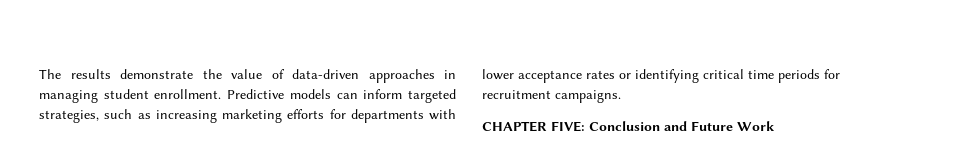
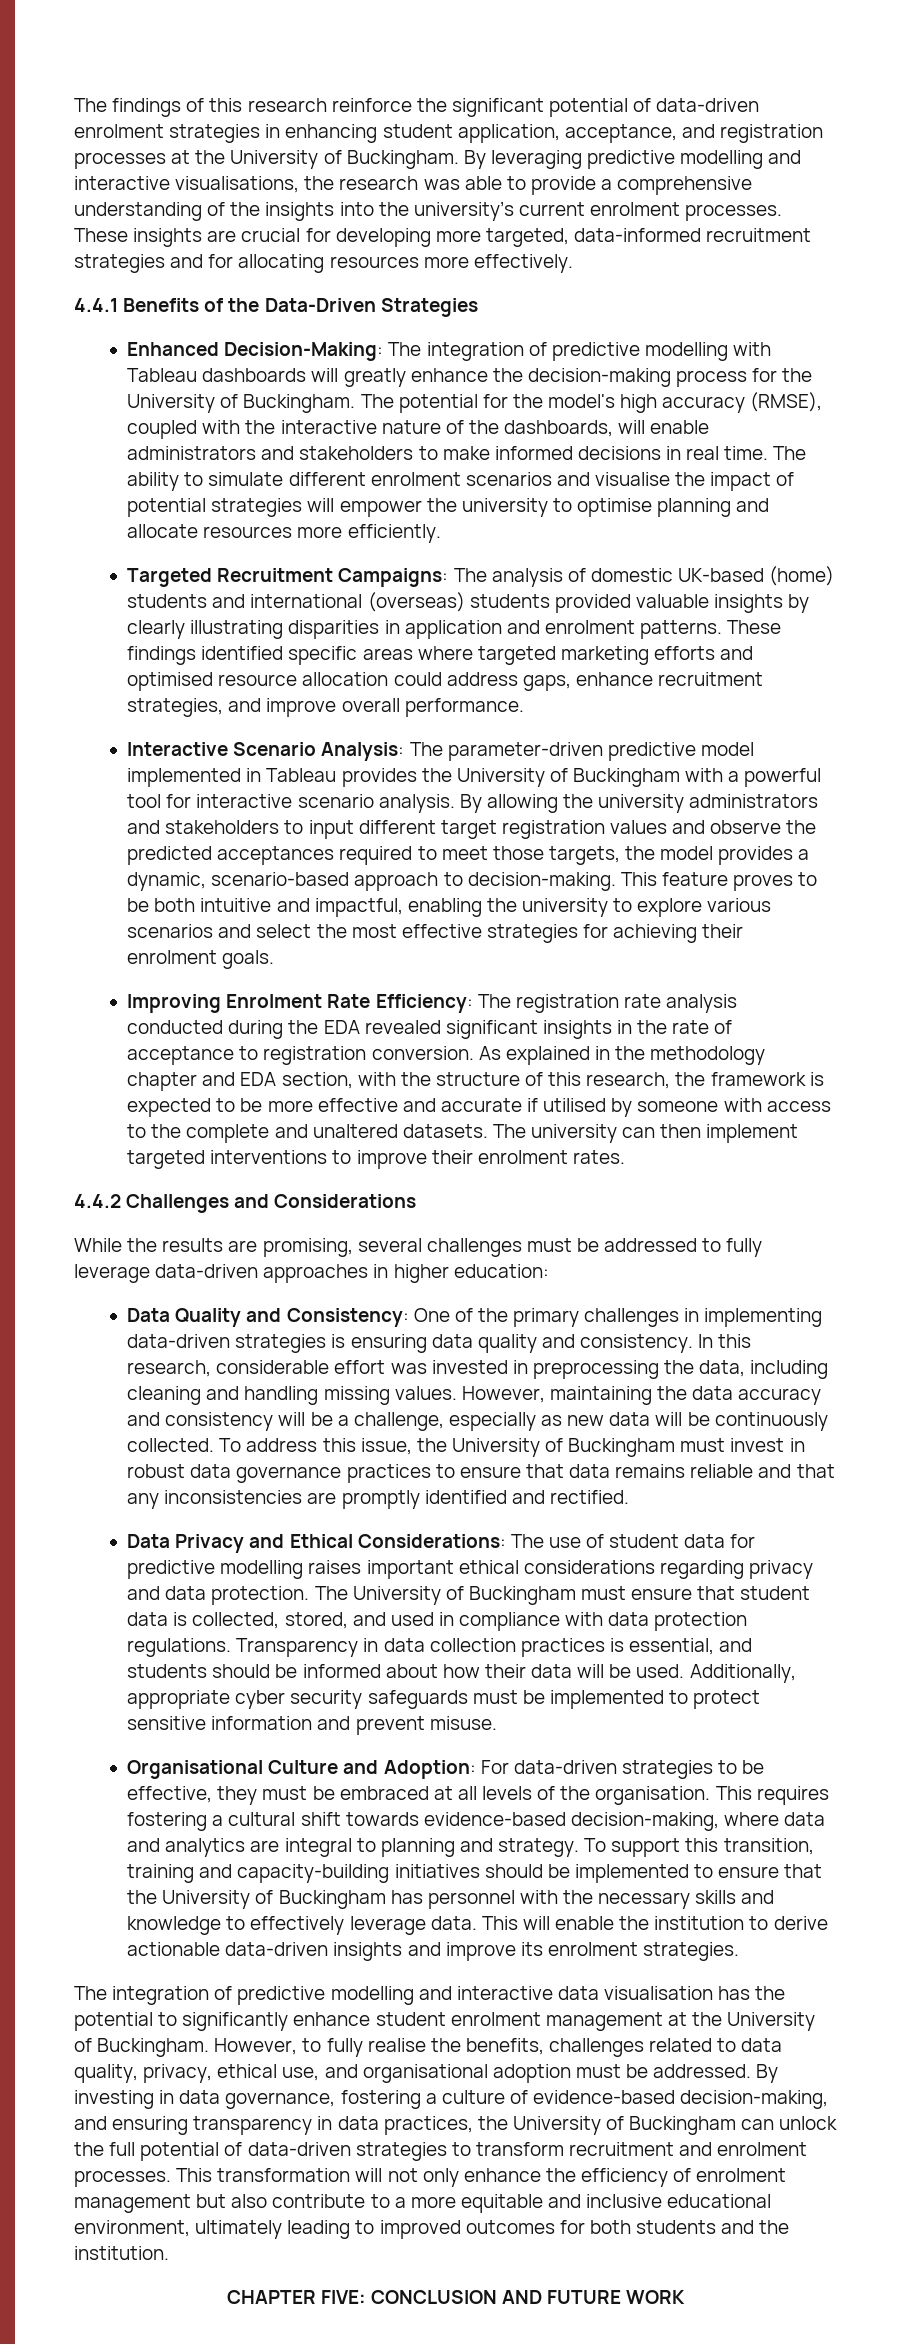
- The results demonstrate the value of data-driven approaches in managing student enrollment. Predictive models can inform targeted strategies, such as increasing marketing efforts for departments with lower acceptance rates or identifying critical time periods for recruitment campaigns.
- CHAPTER FIVE: Conclusion and Future Work
+ The findings of this research reinforce the significant potential of data-driven enrolment strategies in enhancing student application, acceptance, and registration processes at the University of Buckingham. By leveraging predictive modelling and interactive visualisations, the research was able to provide a comprehensive understanding of the insights into the university’s current enrolment processes. These insights are crucial for developing more targeted, data-informed recruitment strategies and for allocating resources more effectively.
+ 4.4.1 Benefits of the Data-Driven Strategies
+ Enhanced Decision-Making: The integration of predictive modelling with Tableau dashboards will greatly enhance the decision-making process for the University of Buckingham. The potential for the model's high accuracy (RMSE), coupled with the interactive nature of the dashboards, will enable administrators and stakeholders to make informed decisions in real time. The ability to simulate different enrolment scenarios and visualise the impact of potential strategies will empower the university to optimise planning and allocate resources more efficiently.
+ Targeted Recruitment Campaigns: The analysis of domestic UK-based (home) students and international (overseas) students provided valuable insights by clearly illustrating disparities in application and enrolment patterns. These findings identified specific areas where targeted marketing efforts and optimised resource allocation could address gaps, enhance recruitment strategies, and improve overall performance.
+ Interactive Scenario Analysis: The parameter-driven predictive model implemented in Tableau provides the University of Buckingham with a powerful tool for interactive scenario analysis. By allowing the university administrators and stakeholders to input different target registration values and observe the predicted acceptances required to meet those targets, the model provides a dynamic, scenario-based approach to decision-making. This feature proves to be both intuitive and impactful, enabling the university to explore various scenarios and select the most effective strategies for achieving their enrolment goals.
+ Improving Enrolment Rate Efficiency: The registration rate analysis conducted during the EDA revealed significant insights in the rate of acceptance to registration conversion. As explained in the methodology chapter and EDA section, with the structure of this research, the framework is expected to be more effective and accurate if utilised by someone with access to the complete and unaltered datasets. The university can then implement targeted interventions to improve their enrolment rates.
+ 4.4.2 Challenges and Considerations
+ While the results are promising, several challenges must be addressed to fully leverage data-driven approaches in higher education:
+ Data Quality and Consistency: One of the primary challenges in implementing data-driven strategies is ensuring data quality and consistency. In this research, considerable effort was invested in preprocessing the data, including cleaning and handling missing values. However, maintaining the data accuracy and consistency will be a challenge, especially as new data will be continuously collected. To address this issue, the University of Buckingham must invest in robust data governance practices to ensure that data remains reliable and that any inconsistencies are promptly identified and rectified.
+ Data Privacy and Ethical Considerations: The use of student data for predictive modelling raises important ethical considerations regarding privacy and data protection. The University of Buckingham must ensure that student data is collected, stored, and used in compliance with data protection regulations. Transparency in data collection practices is essential, and students should be informed about how their data will be used. Additionally, appropriate cyber security safeguards must be implemented to protect sensitive information and prevent misuse.
+ Organisational Culture and Adoption: For data-driven strategies to be effective, they must be embraced at all levels of the organisation. This requires fostering a cultural shift towards evidence-based decision-making, where data and analytics are integral to planning and strategy. To support this transition, training and capacity-building initiatives should be implemented to ensure that the University of Buckingham has personnel with the necessary skills and knowledge to effectively leverage data. This will enable the institution to derive actionable data-driven insights and improve its enrolment strategies.
+ The integration of predictive modelling and interactive data visualisation has the potential to significantly enhance student enrolment management at the University of Buckingham. However, to fully realise the benefits, challenges related to data quality, privacy, ethical use, and organisational adoption must be addressed. By investing in data governance, fostering a culture of evidence-based decision-making, and ensuring transparency in data practices, the University of Buckingham can unlock the full potential of data-driven strategies to transform recruitment and enrolment processes. This transformation will not only enhance the efficiency of enrolment management but also contribute to a more equitable and inclusive educational environment, ultimately leading to improved outcomes for both students and the institution.
+ CHAPTER FIVE: CONCLUSION AND FUTURE WORK

